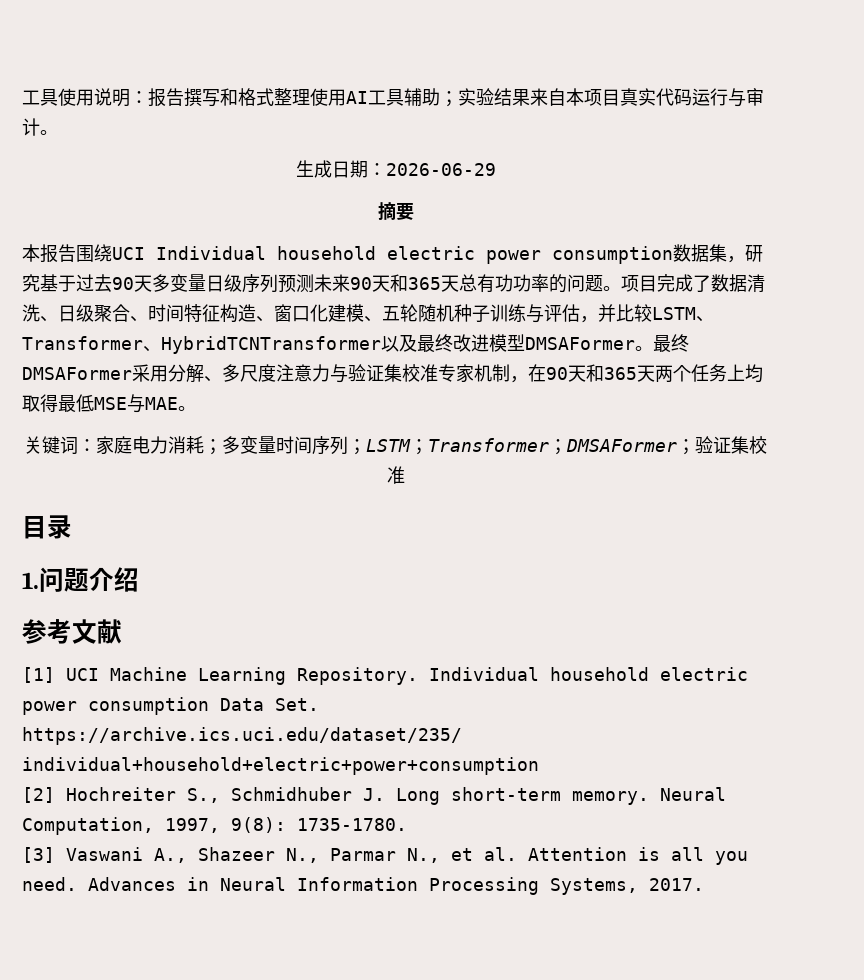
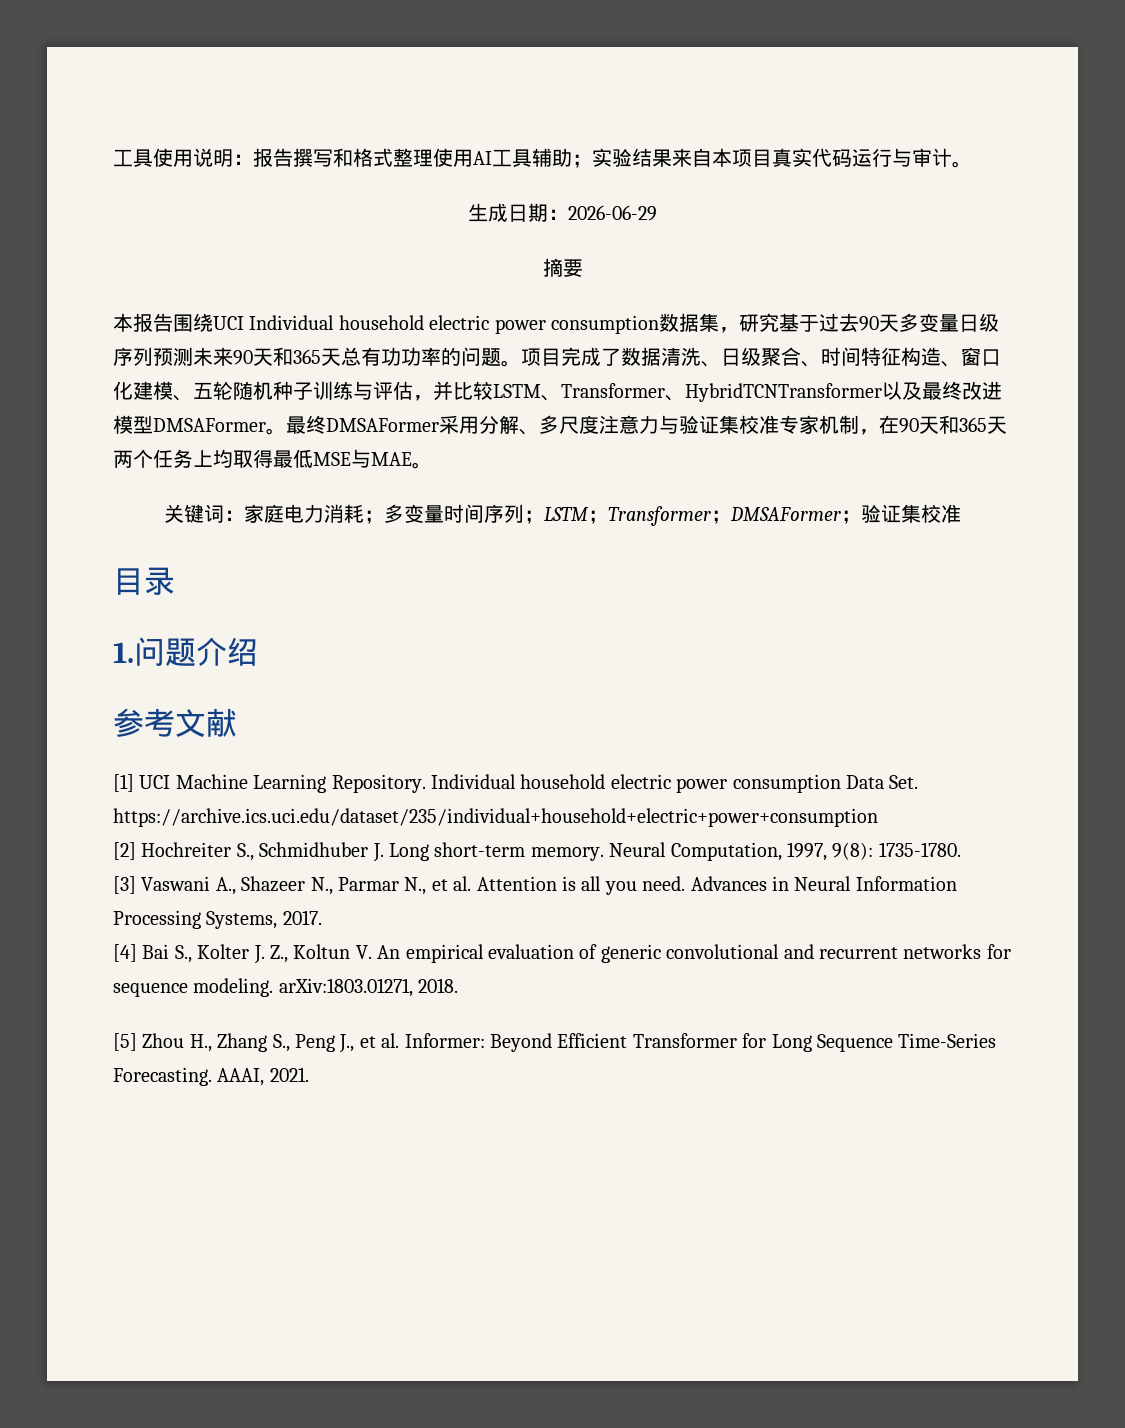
+ [4] Bai S., Kolter J. Z., Koltun V. An empirical evaluation of generic convolutional and recurrent networks for sequence modeling. arXiv:1803.01271, 2018.
+ [5] Zhou H., Zhang S., Peng J., et al. Informer: Beyond Efficient Transformer for Long Sequence Time-Series Forecasting. AAAI, 2021.

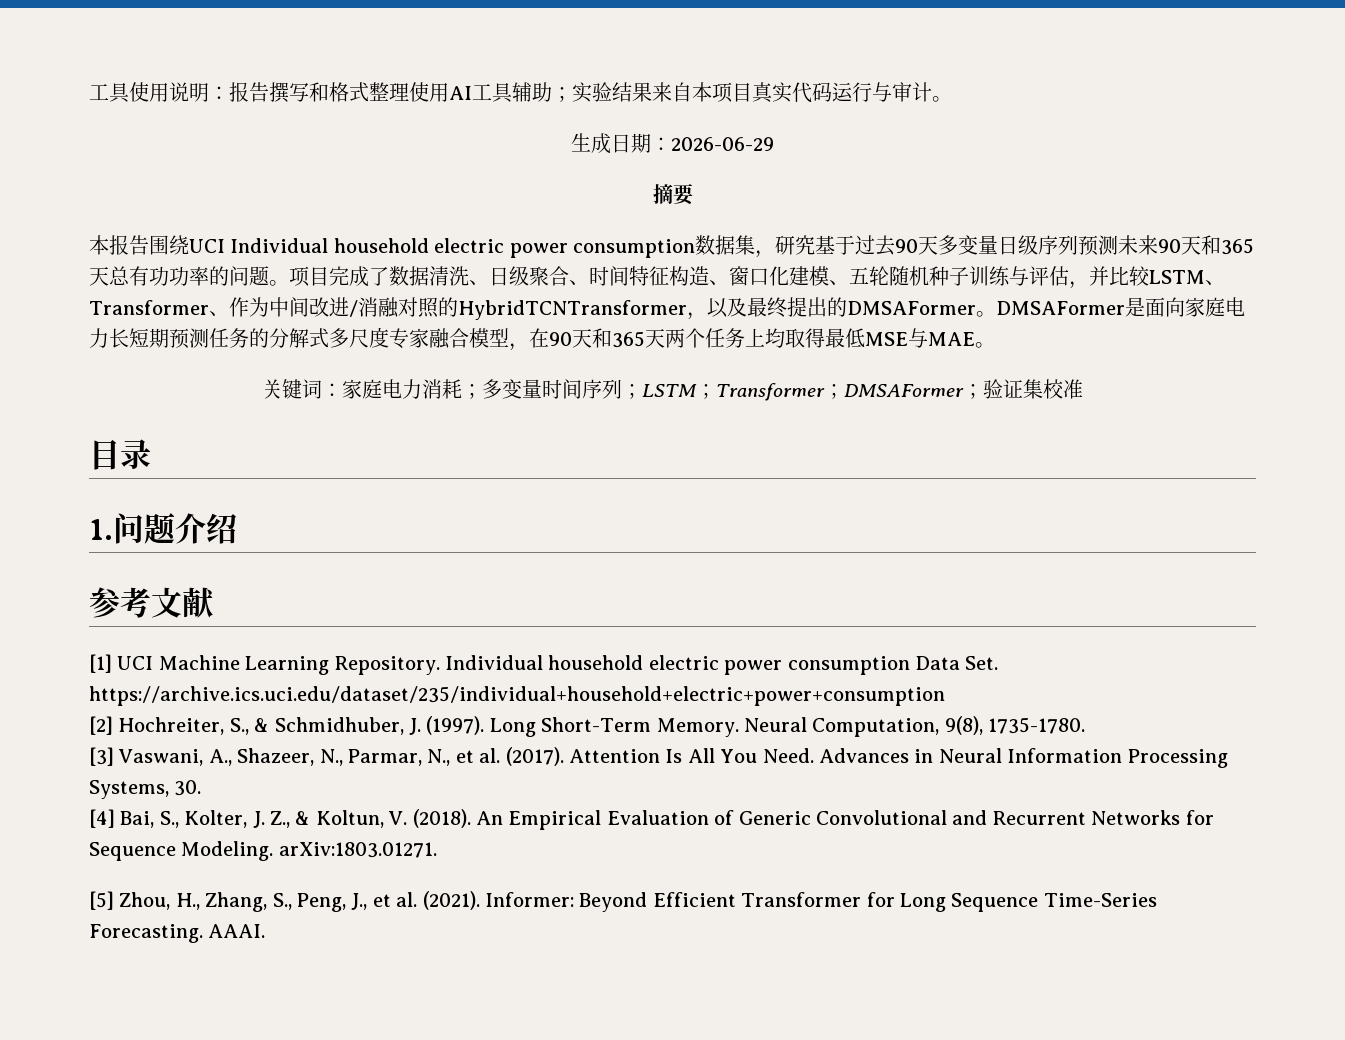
- 项目完成了数据清洗、日级聚合、时间特征构造、窗口化建模、五轮随机种子训练与评估，并比较LSTM、Transformer、HybridTCNTransformer以及最终改进模型DMSAFormer。最终DMSAFormer采用分解、多尺度注意力与验证集校准专家机制，在90天和365天两个任务上均取得最低MSE与MAE。
+ 项目完成了数据清洗、日级聚合、时间特征构造、窗口化建模、五轮随机种子训练与评估，并比较LSTM、Transformer、作为中间改进/消融对照的HybridTCNTransformer，以及最终提出的DMSAFormer。DMSAFormer是面向家庭电力长短期预测任务的分解式多尺度专家融合模型，在90天和365天两个任务上均取得最低MSE与MAE。
- [2] Hochreiter S., Schmidhuber J. Long short-term memory. Neural Computation, 1997, 9(8): 1735-1780.
- [3] Vaswani A., Shazeer N., Parmar N., et al. Attention is all you need.
+ [2] Hochreiter, S., & Schmidhuber, J. (1997). Long Short-Term Memory. Neural Computation, 9(8), 1735-1780.
+ [3] Vaswani, A., Shazeer, N., Parmar, N., et al. (2017). Attention Is All You Need.
- Advances in Neural Information Processing Systems, 2017.
+ Advances in Neural Information Processing Systems, 30.
- [4] Bai S., Kolter J. Z., Koltun V. An empirical evaluation of generic convolutional and recurrent networks for sequence modeling. arXiv:1803.01271, 2018.
- [5] Zhou H., Zhang S., Peng J., et al. Informer: Beyond Efficient Transformer for Long Sequence Time-Series Forecasting.
+ [4] Bai, S., Kolter, J. Z., & Koltun, V. (2018). An Empirical Evaluation of Generic Convolutional and Recurrent Networks for Sequence Modeling. arXiv:1803.01271.
+ [5] Zhou, H., Zhang, S., Peng, J., et al. (2021). Informer: Beyond Efficient Transformer for Long Sequence Time-Series Forecasting.
- AAAI, 2021.
+ AAAI.

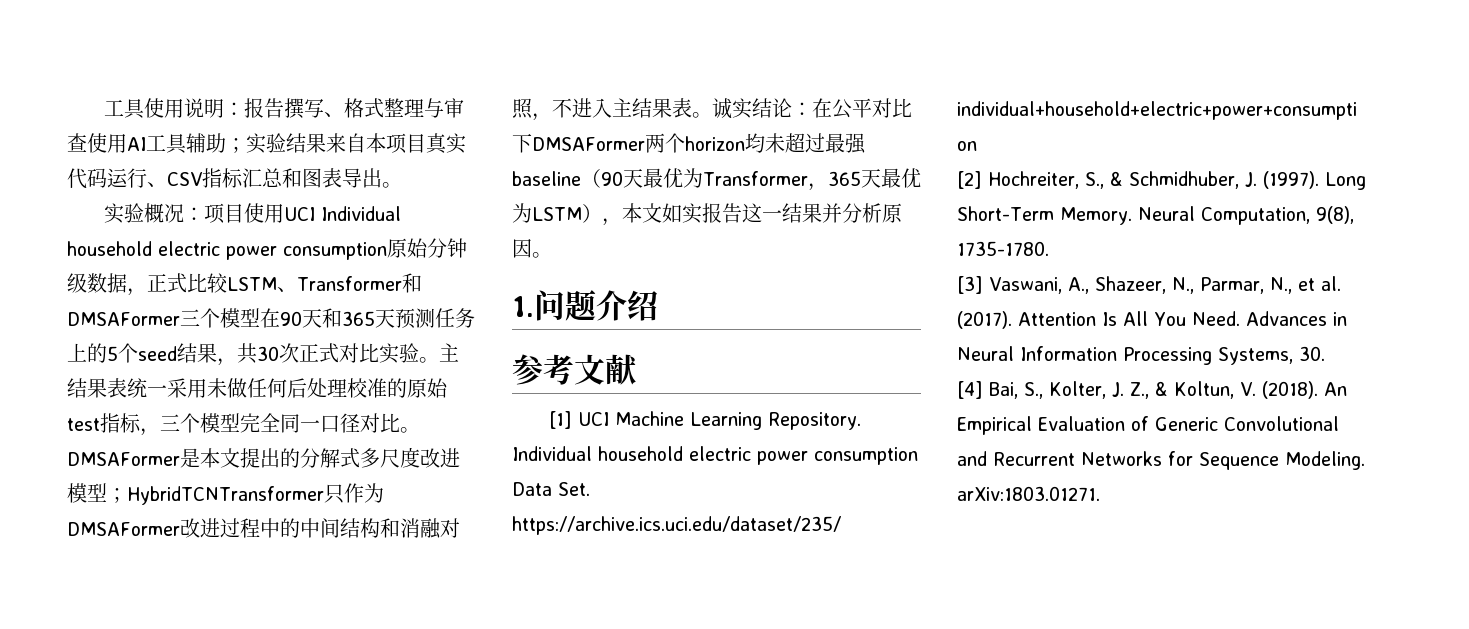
- 工具使用说明：报告撰写和格式整理使用AI工具辅助；实验结果来自本项目真实代码运行与审计。
- 生成日期：2026-06-29
- 摘要
- 本报告围绕UCI Individual household electric power consumption数据集，研究基于过去90天多变量日级序列预测未来90天和365天总有功功率的问题。项目完成了数据清洗、日级聚合、时间特征构造、窗口化建模、五轮随机种子训练与评估，并比较LSTM、Transformer、作为中间改进/消融对照的HybridTCNTransformer，以及最终提出的DMSAFormer。DMSAFormer是面向家庭电力长短期预测任务的分解式多尺度专家融合模型，在90天和365天两个任务上均取得最低MSE与MAE。
- 关键词：家庭电力消耗；多变量时间序列；LSTM；Transformer；DMSAFormer；验证集校准
- 目录
+ 工具使用说明：报告撰写、格式整理与审查使用AI工具辅助；实验结果来自本项目真实代码运行、CSV指标汇总和图表导出。
+ 实验概况：项目使用UCI Individual household electric power consumption原始分钟级数据，正式比较LSTM、Transformer和DMSAFormer三个模型在90天和365天预测任务上的5个seed结果，共30次正式对比实验。主结果表统一采用未做任何后处理校准的原始test指标，三个模型完全同一口径对比。DMSAFormer是本文提出的分解式多尺度改进模型；HybridTCNTransformer只作为DMSAFormer改进过程中的中间结构和消融对照，不进入主结果表。诚实结论：在公平对比下DMSAFormer两个horizon均未超过最强baseline（90天最优为Transformer，365天最优为LSTM），本文如实报告这一结果并分析原因。
- [5] Zhou, H., Zhang, S., Peng, J., et al. (2021). Informer: Beyond Efficient Transformer for Long Sequence Time-Series Forecasting. AAAI.

